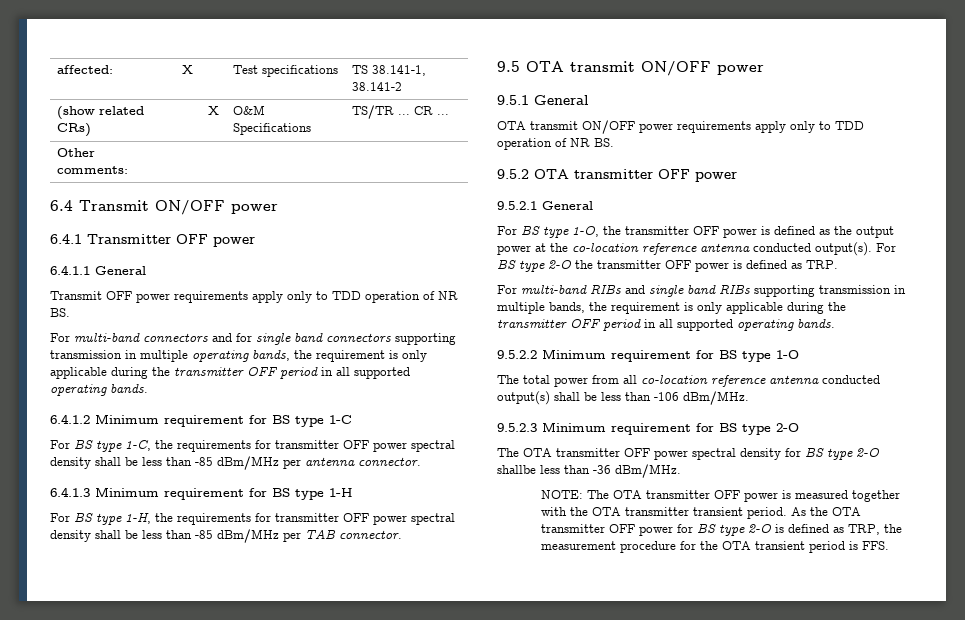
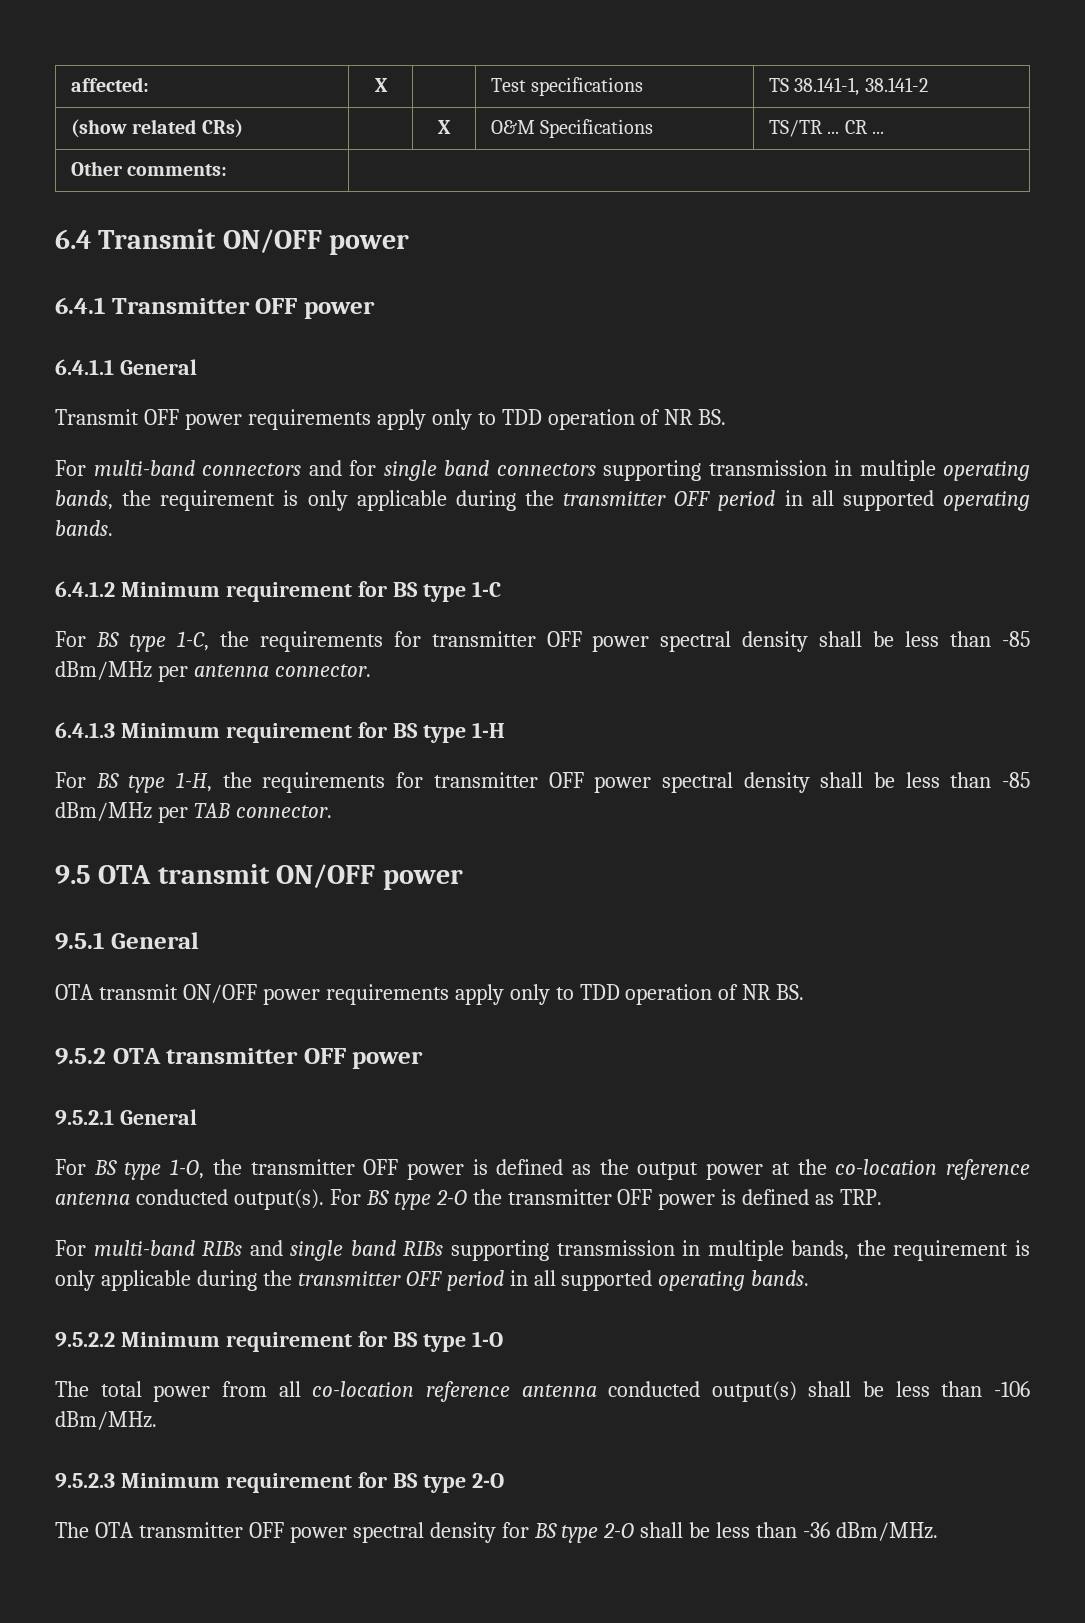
- The OTA transmitter OFF power spectral density for BS type 2-O shallbe less than -36 dBm/MHz.
+ The OTA transmitter OFF power spectral density for BS type 2-O shall be less than -36 dBm/MHz.
- NOTE: The OTA transmitter OFF power is measured together with the OTA transmitter transient period. As the OTA transmitter OFF power for BS type 2-O is defined as TRP, the measurement procedure for the OTA transient period is FFS.

